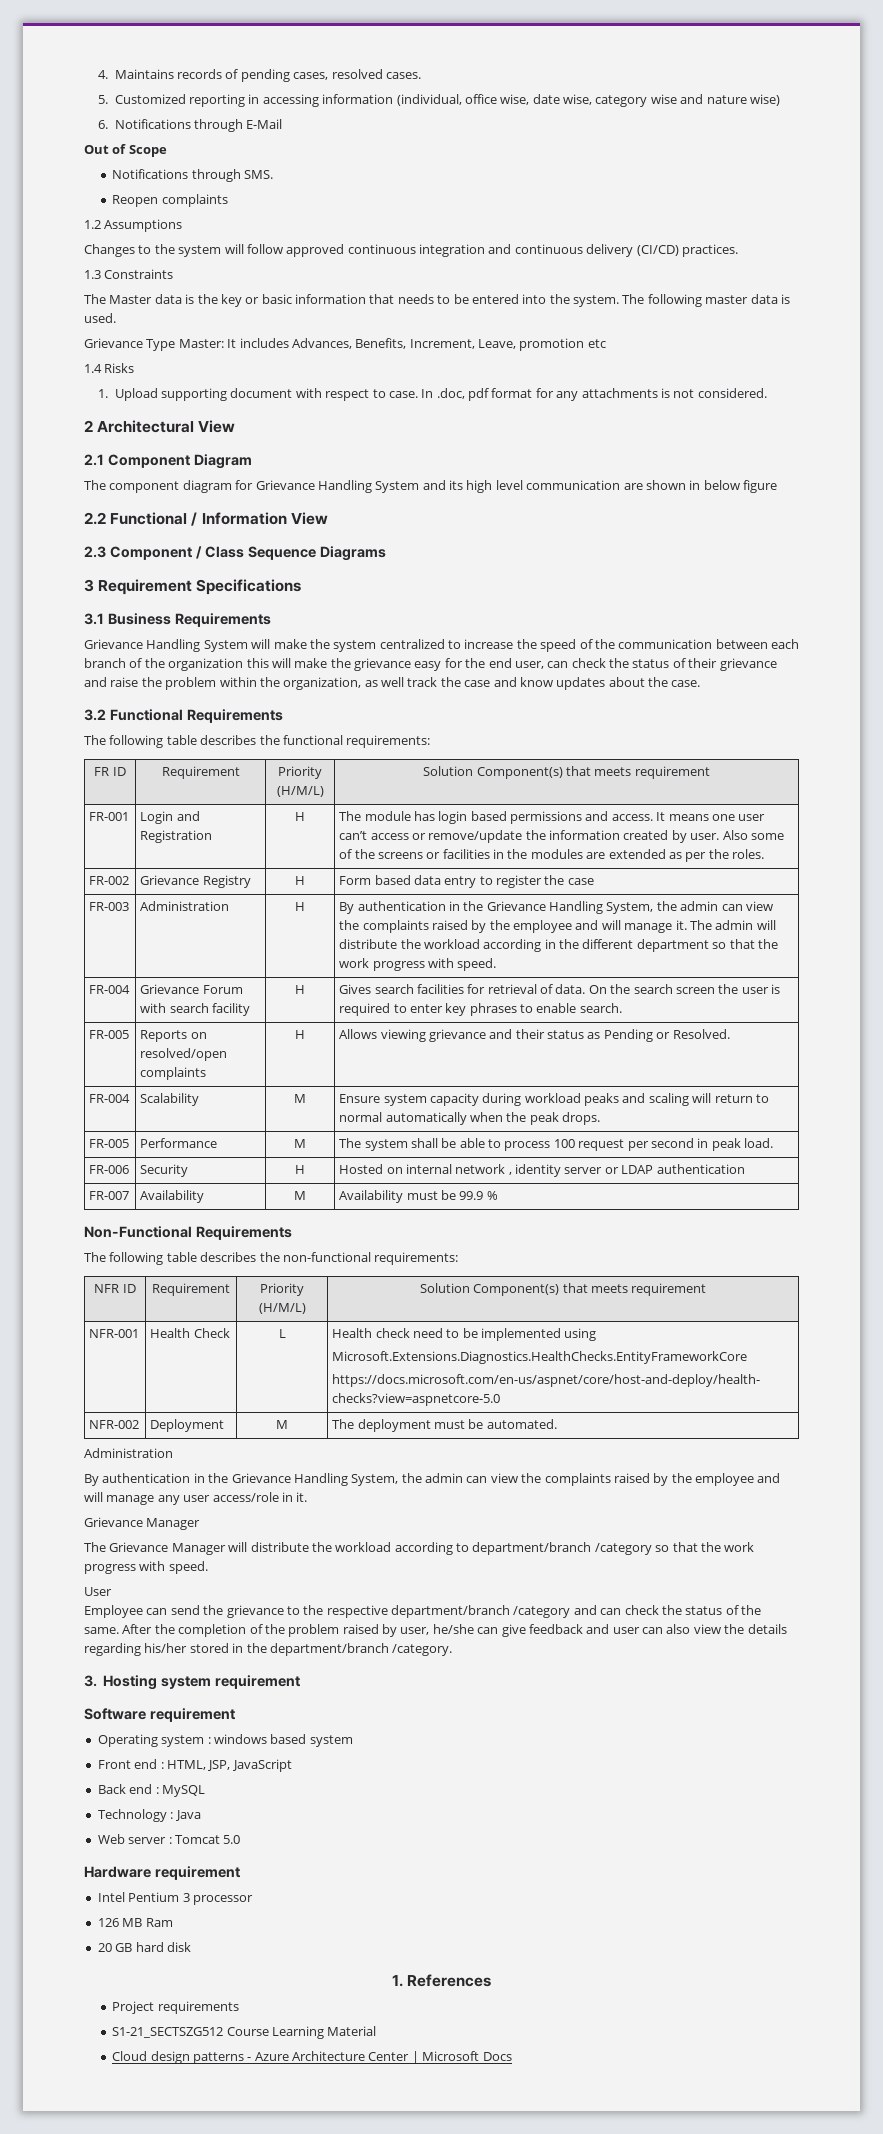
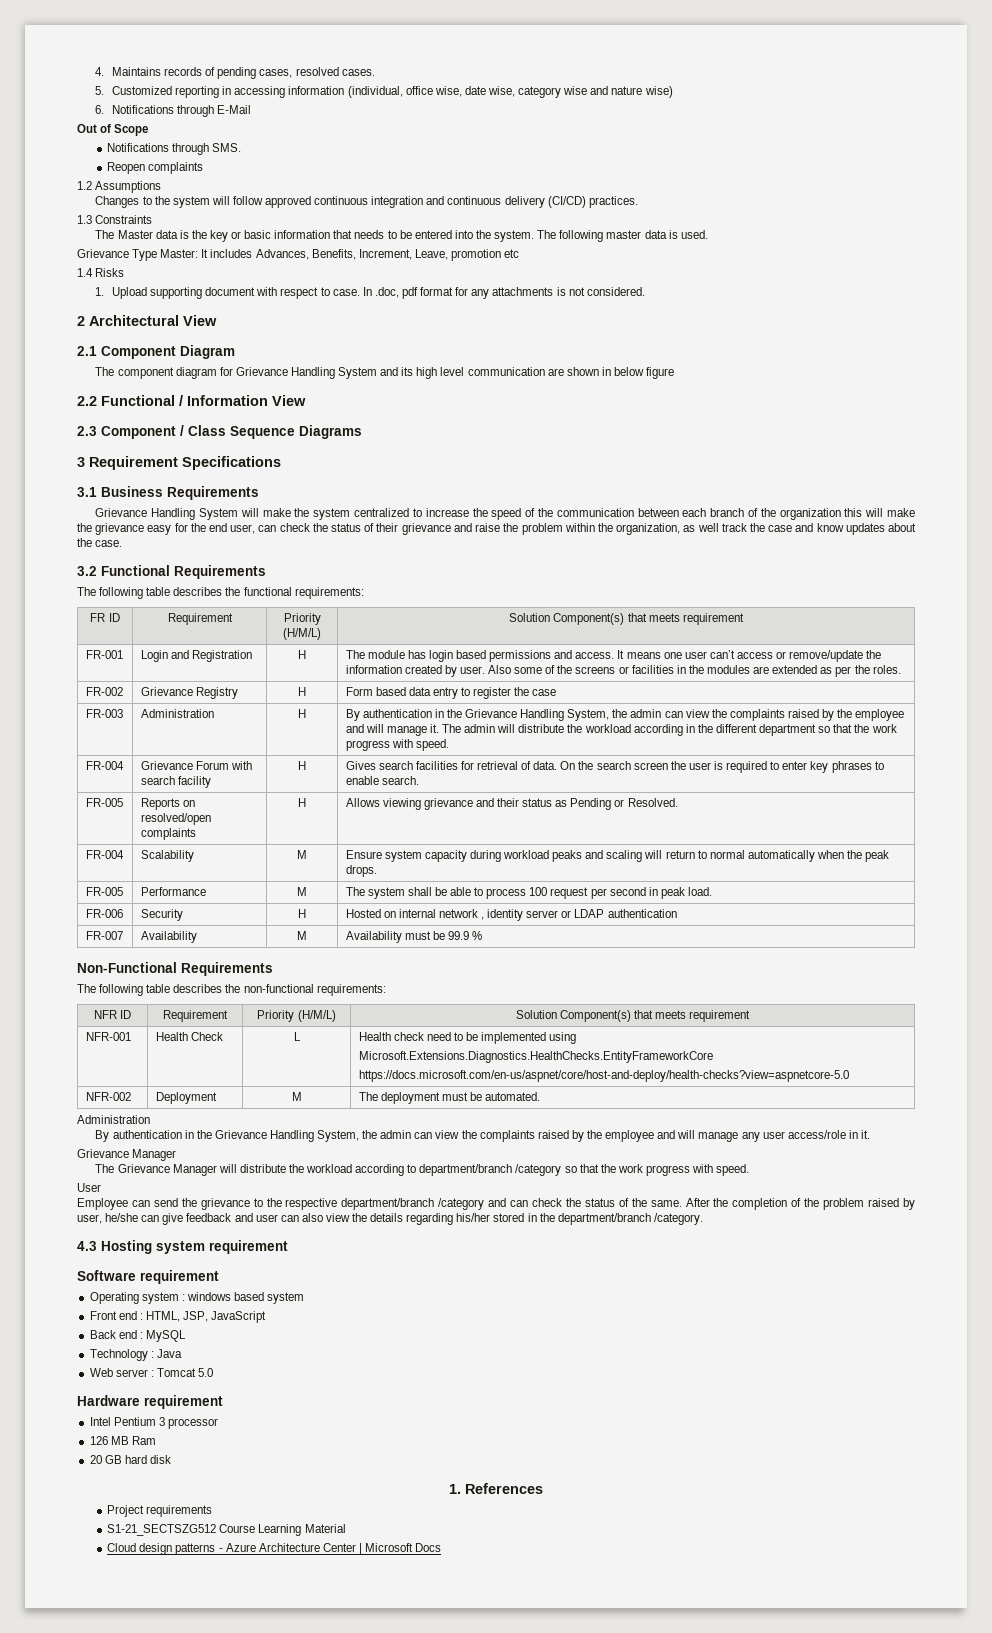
- 3. Hosting system requirement
+ 4.3 Hosting system requirement

